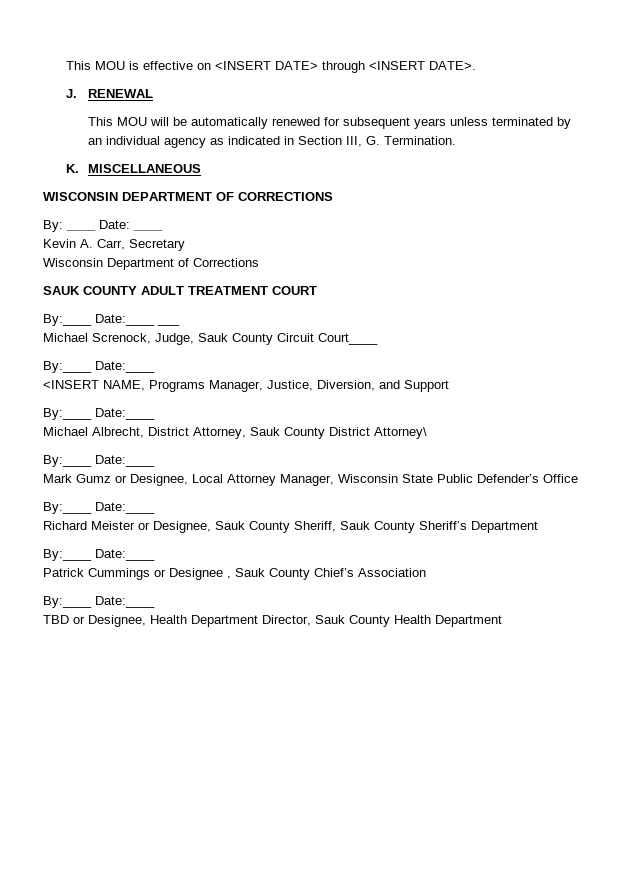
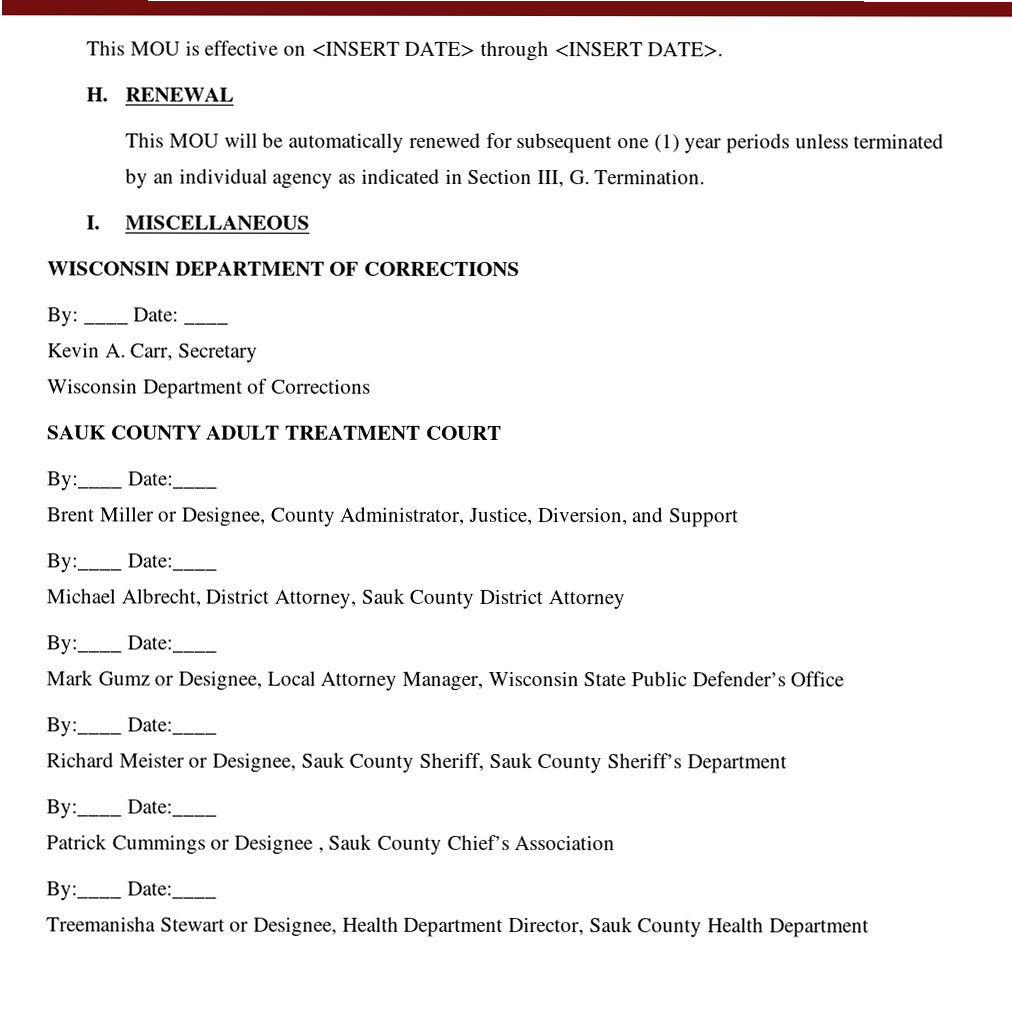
- J. RENEWAL
+ H. RENEWAL
- This MOU will be automatically renewed for subsequent years unless terminated by an individual agency as indicated in Section III, G. Termination.
+ This MOU will be automatically renewed for subsequent one (1) year periods unless terminated by an individual agency as indicated in Section III, G. Termination.
- K. MISCELLANEOUS
+ I. MISCELLANEOUS
  SAUK COUNTY ADULT TREATMENT COURT
- By:____ Date:____ ___
- Michael Screnock, Judge, Sauk County Circuit Court____
  By:____ Date:____
- <INSERT NAME, Programs Manager, Justice, Diversion, and Support
+ Brent Miller or Designee, County Administrator, Justice, Diversion, and Support
- Michael Albrecht, District Attorney, Sauk County District Attorney\
+ Michael Albrecht, District Attorney, Sauk County District Attorney
- TBD or Designee, Health Department Director, Sauk County Health Department
+ Treemanisha Stewart or Designee, Health Department Director, Sauk County Health Department

